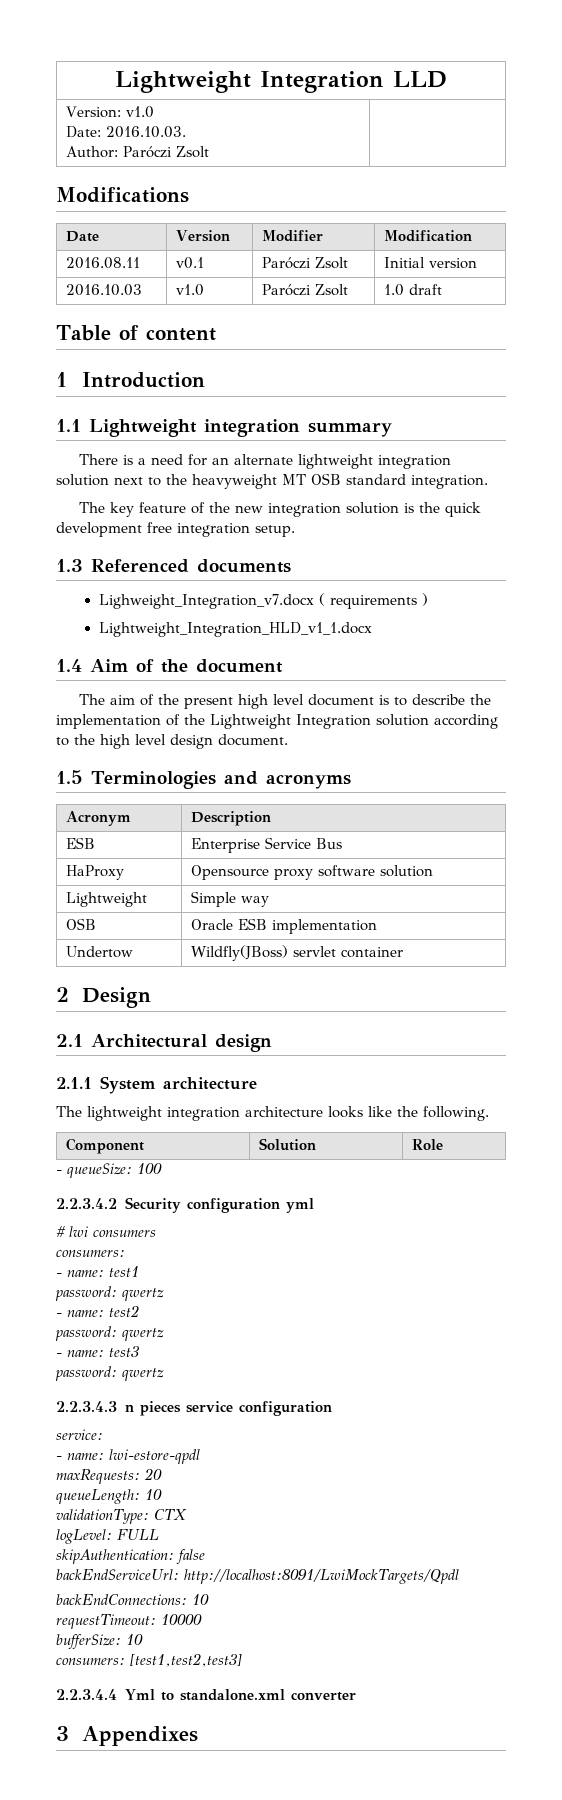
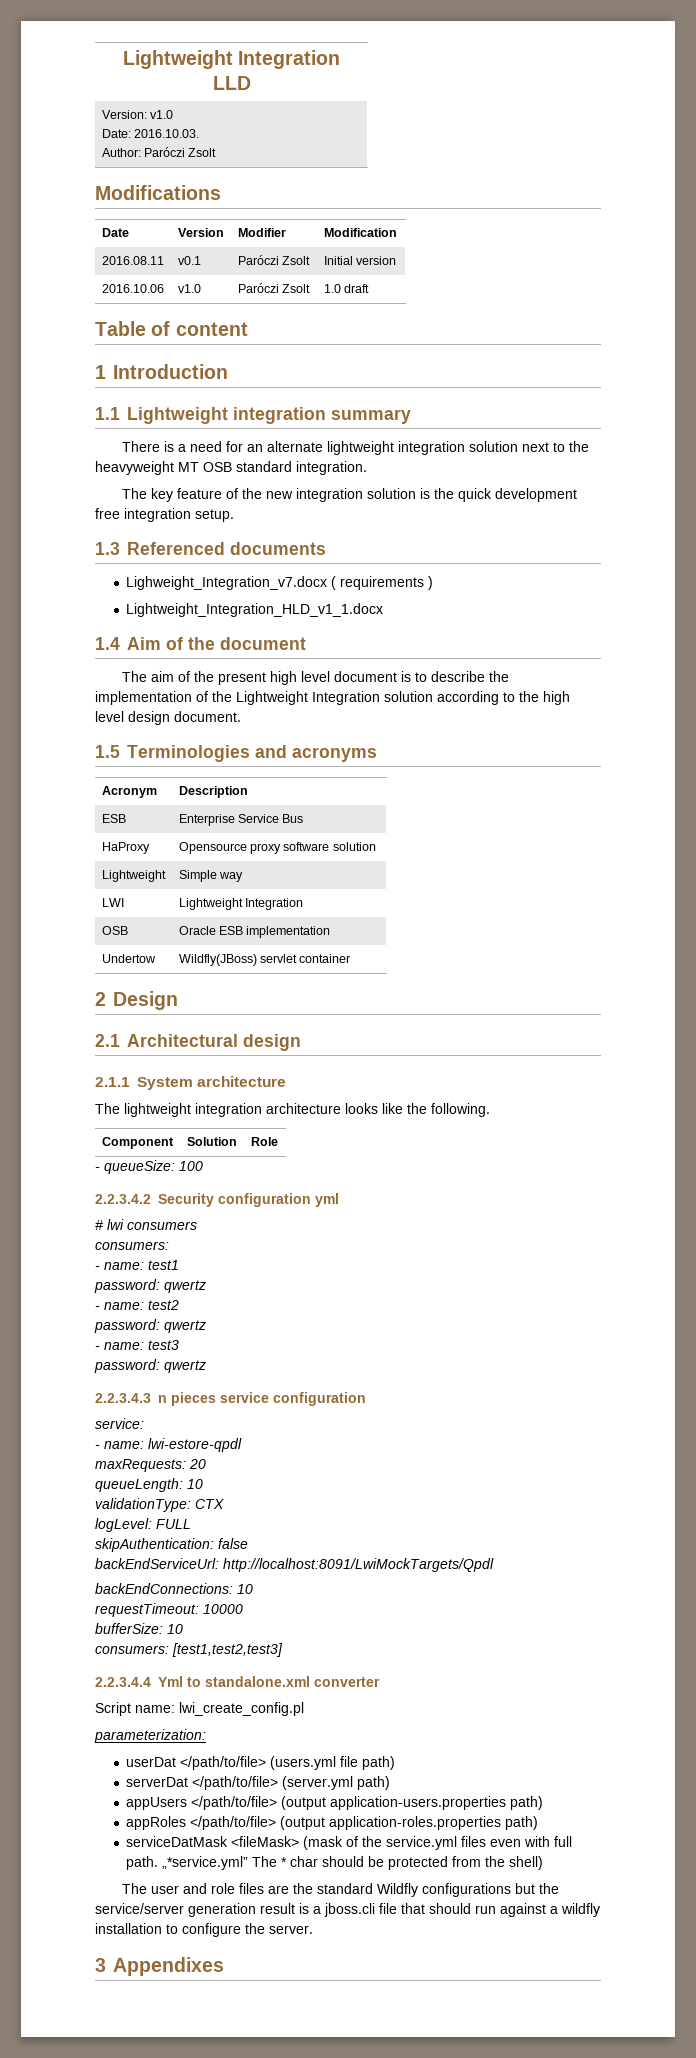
- 2016.10.03 | v1.0 | Paróczi Zsolt | 1.0 draft
+ 2016.10.06 | v1.0 | Paróczi Zsolt | 1.0 draft
+ LWI | Lightweight Integration
+ Script name: lwi_create_config.pl
+ parameterization:
+ userDat </path/to/file> (users.yml file path)
+ serverDat </path/to/file> (server.yml path)
+ appUsers </path/to/file> (output application-users.properties path)
+ appRoles </path/to/file> (output application-roles.properties path)
+ serviceDatMask <fileMask> (mask of the service.yml files even with full path. „*service.yml” The * char should be protected from the shell)
+ The user and role files are the standard Wildfly configurations but the service/server generation result is a jboss.cli file that should run against a wildfly installation to configure the server.

